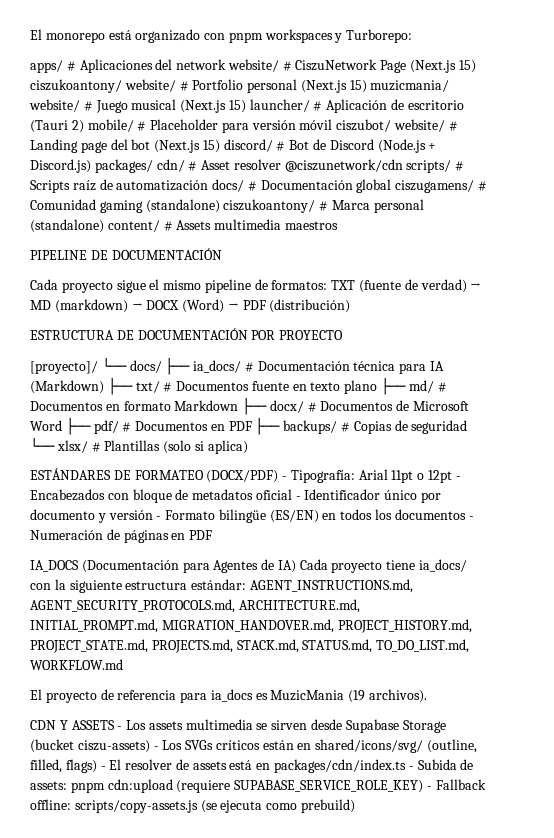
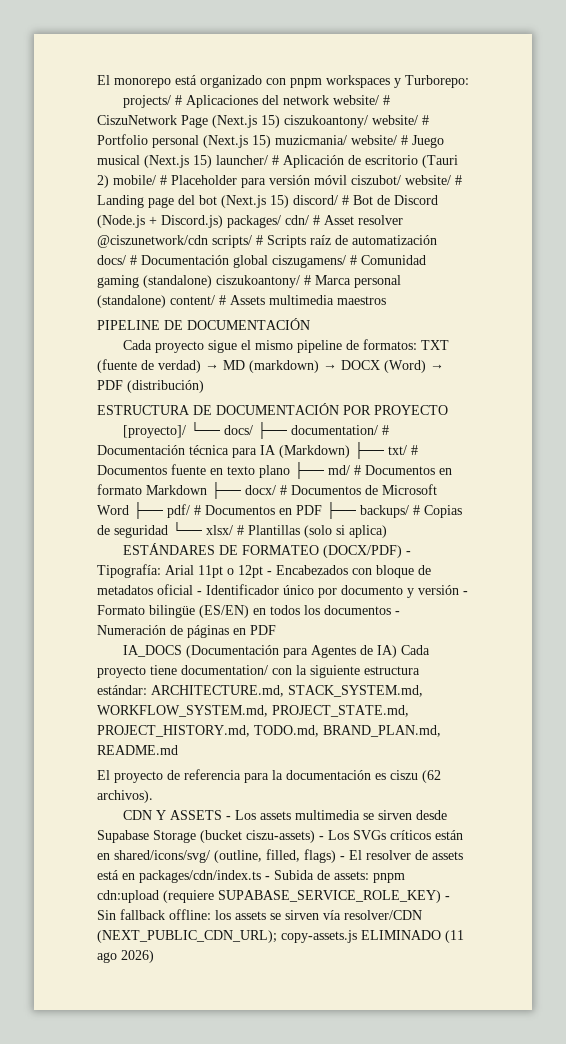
- apps/ # Aplicaciones del network website/ # CiszuNetwork Page (Next.js 15) ciszukoantony/ website/ # Portfolio personal (Next.js 15) muzicmania/ website/ # Juego musical (Next.js 15) launcher/ # Aplicación de escritorio (Tauri 2) mobile/ # Placeholder para versión móvil ciszubot/ website/ # Landing page del bot (Next.js 15) discord/ # Bot de Discord (Node.js + Discord.js) packages/ cdn/ # Asset resolver @ciszunetwork/cdn scripts/ # Scripts raíz de automatización docs/ # Documentación global ciszugamens/ # Comunidad gaming (standalone) ciszukoantony/ # Marca personal (standalone) content/ # Assets multimedia maestros
+ projects/ # Aplicaciones del network website/ # CiszuNetwork Page (Next.js 15) ciszukoantony/ website/ # Portfolio personal (Next.js 15) muzicmania/ website/ # Juego musical (Next.js 15) launcher/ # Aplicación de escritorio (Tauri 2) mobile/ # Placeholder para versión móvil ciszubot/ website/ # Landing page del bot (Next.js 15) discord/ # Bot de Discord (Node.js + Discord.js) packages/ cdn/ # Asset resolver @ciszunetwork/cdn scripts/ # Scripts raíz de automatización docs/ # Documentación global ciszugamens/ # Comunidad gaming (standalone) ciszukoantony/ # Marca personal (standalone) content/ # Assets multimedia maestros
- [proyecto]/ └── docs/ ├── ia_docs/ # Documentación técnica para IA (Markdown) ├── txt/ # Documentos fuente en texto plano ├── md/ # Documentos en formato Markdown ├── docx/ # Documentos de Microsoft Word ├── pdf/ # Documentos en PDF ├── backups/ # Copias de seguridad └── xlsx/ # Plantillas (solo si aplica)
+ [proyecto]/ └── docs/ ├── documentation/ # Documentación técnica para IA (Markdown) ├── txt/ # Documentos fuente en texto plano ├── md/ # Documentos en formato Markdown ├── docx/ # Documentos de Microsoft Word ├── pdf/ # Documentos en PDF ├── backups/ # Copias de seguridad └── xlsx/ # Plantillas (solo si aplica)
- IA_DOCS (Documentación para Agentes de IA) Cada proyecto tiene ia_docs/ con la siguiente estructura estándar: AGENT_INSTRUCTIONS.md, AGENT_SECURITY_PROTOCOLS.md, ARCHITECTURE.md, INITIAL_PROMPT.md, MIGRATION_HANDOVER.md, PROJECT_HISTORY.md, PROJECT_STATE.md, PROJECTS.md, STACK.md, STATUS.md, TO_DO_LIST.md, WORKFLOW.md
+ IA_DOCS (Documentación para Agentes de IA) Cada proyecto tiene documentation/ con la siguiente estructura estándar: ARCHITECTURE.md, STACK_SYSTEM.md, WORKFLOW_SYSTEM.md, PROJECT_STATE.md, PROJECT_HISTORY.md, TODO.md, BRAND_PLAN.md, README.md
- El proyecto de referencia para ia_docs es MuzicMania (19 archivos).
+ El proyecto de referencia para la documentación es ciszu (62 archivos).
- CDN Y ASSETS - Los assets multimedia se sirven desde Supabase Storage (bucket ciszu-assets) - Los SVGs críticos están en shared/icons/svg/ (outline, filled, flags) - El resolver de assets está en packages/cdn/index.ts - Subida de assets: pnpm cdn:upload (requiere SUPABASE_SERVICE_ROLE_KEY) - Fallback offline: scripts/copy-assets.js (se ejecuta como prebuild)
+ CDN Y ASSETS - Los assets multimedia se sirven desde Supabase Storage (bucket ciszu-assets) - Los SVGs críticos están en shared/icons/svg/ (outline, filled, flags) - El resolver de assets está en packages/cdn/index.ts - Subida de assets: pnpm cdn:upload (requiere SUPABASE_SERVICE_ROLE_KEY) - Sin fallback offline: los assets se sirven vía resolver/CDN (NEXT_PUBLIC_CDN_URL); copy-assets.js ELIMINADO (11 ago 2026)

